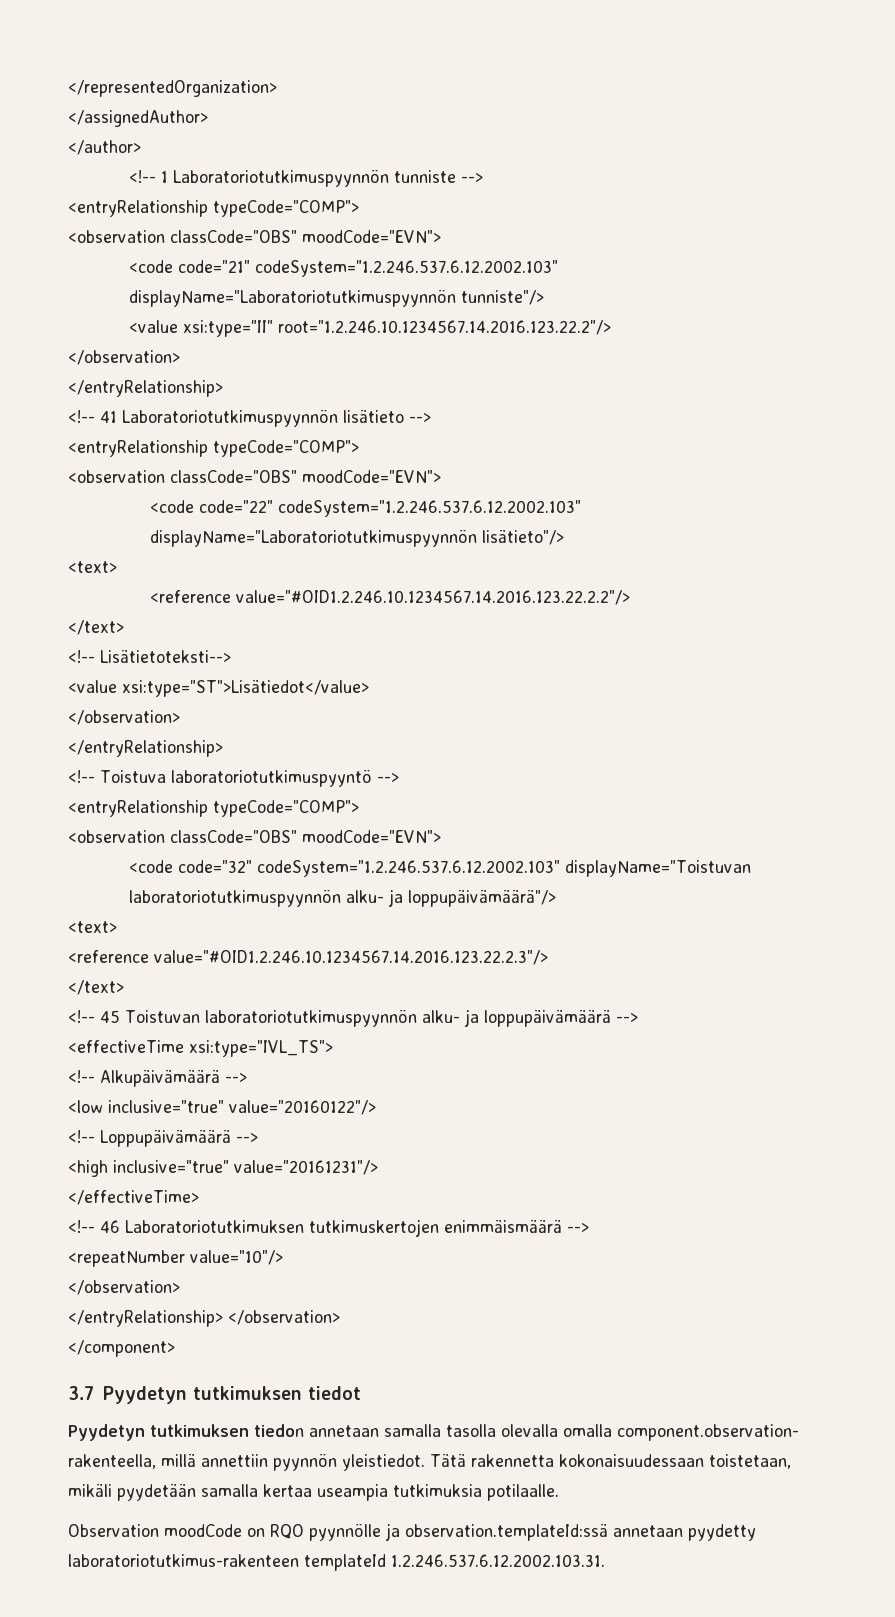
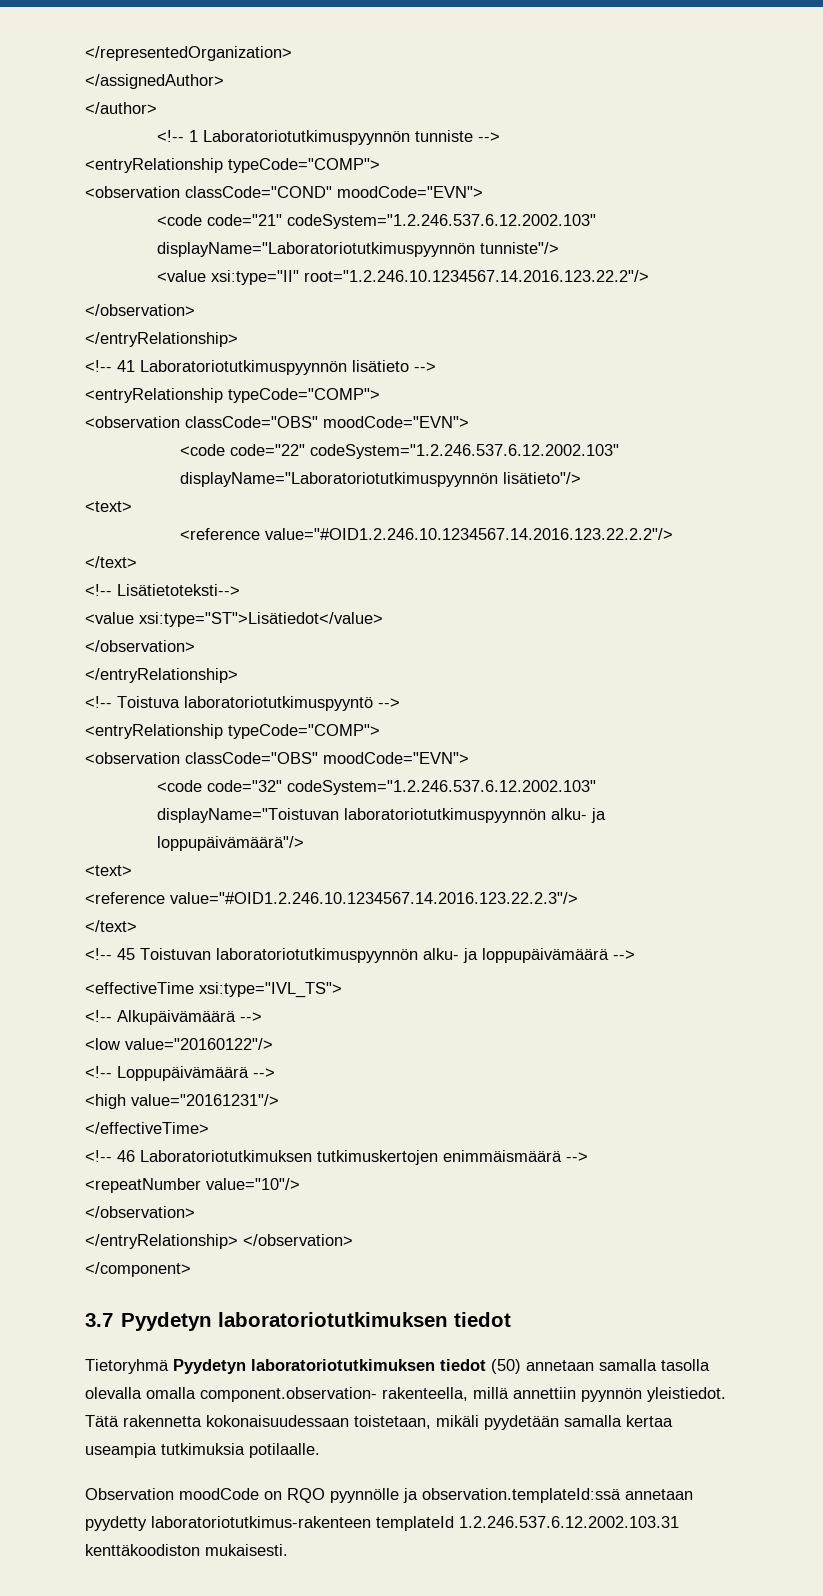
  <!-- 1 Laboratoriotutkimuspyynnön tunniste -->
  <entryRelationship typeCode="COMP">
- <observation classCode="OBS" moodCode="EVN">
+ <observation classCode="COND" moodCode="EVN">
- <low inclusive="true" value="20160122"/>
+ <low value="20160122"/>
- <high inclusive="true" value="20161231"/>
+ <high value="20161231"/>
- 3.7 Pyydetyn tutkimuksen tiedot
+ 3.7 Pyydetyn laboratoriotutkimuksen tiedot
- Pyydetyn tutkimuksen tiedon annetaan samalla tasolla olevalla omalla component.observation- rakenteella, millä annettiin pyynnön yleistiedot.
+ Tietoryhmä Pyydetyn laboratoriotutkimuksen tiedot (50) annetaan samalla tasolla olevalla omalla component.observation- rakenteella, millä annettiin pyynnön yleistiedot.
- Observation moodCode on RQO pyynnölle ja observation.templateId:ssä annetaan pyydetty laboratoriotutkimus-rakenteen templateId 1.2.246.537.6.12.2002.103.31.
+ Observation moodCode on RQO pyynnölle ja observation.templateId:ssä annetaan pyydetty laboratoriotutkimus-rakenteen templateId 1.2.246.537.6.12.2002.103.31 kenttäkoodiston mukaisesti.

